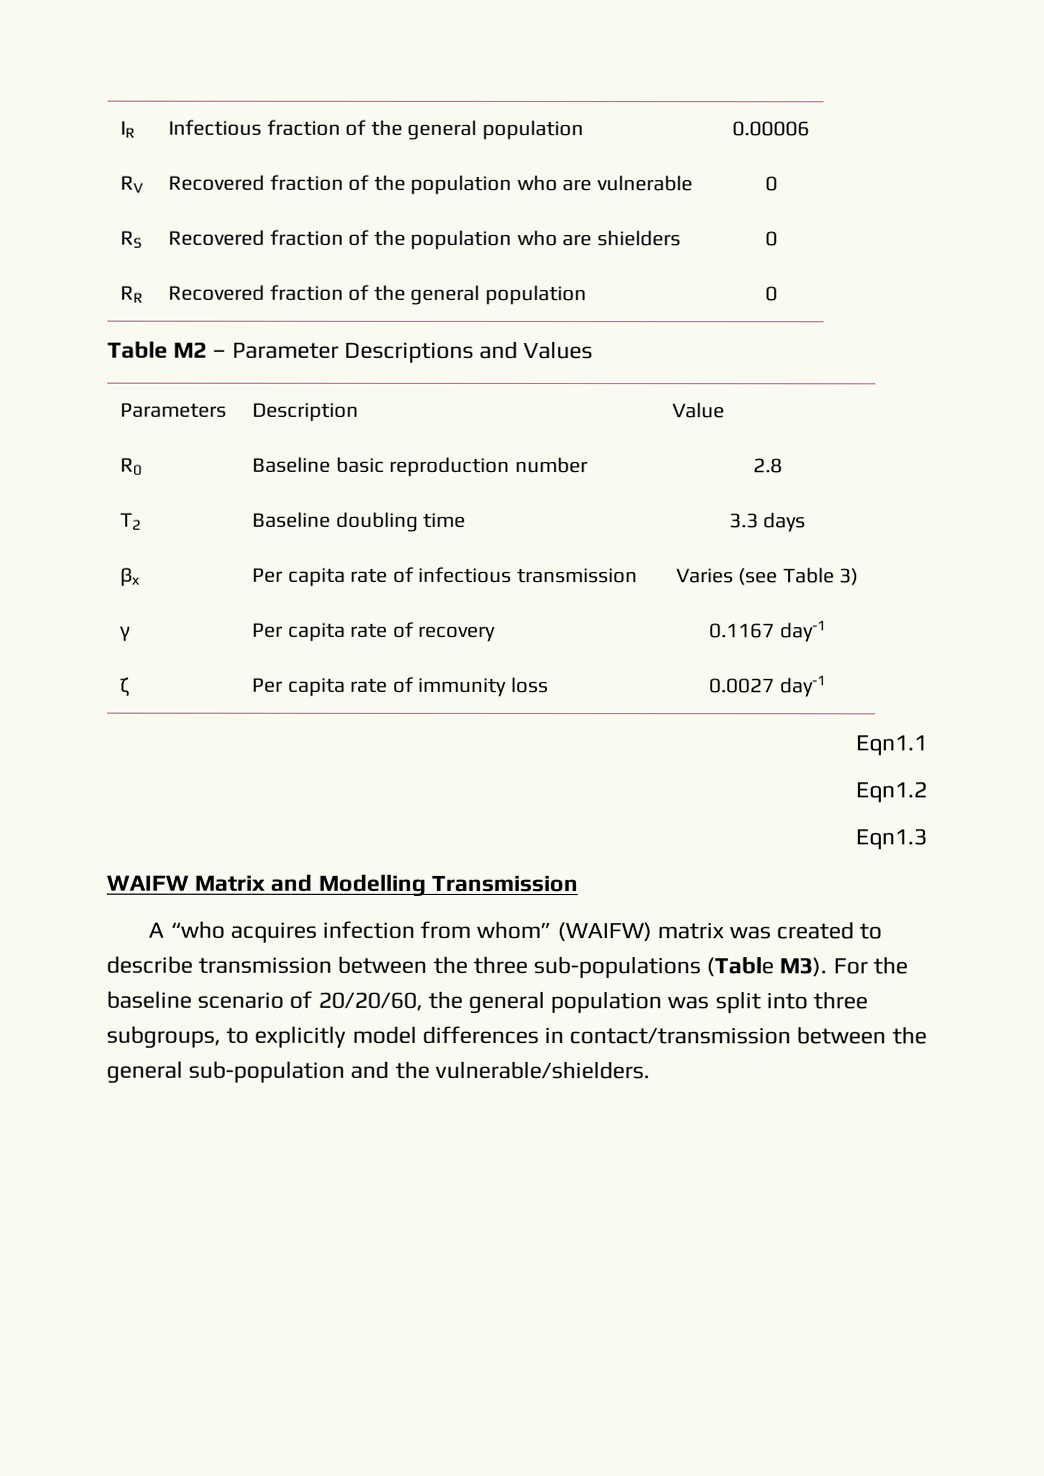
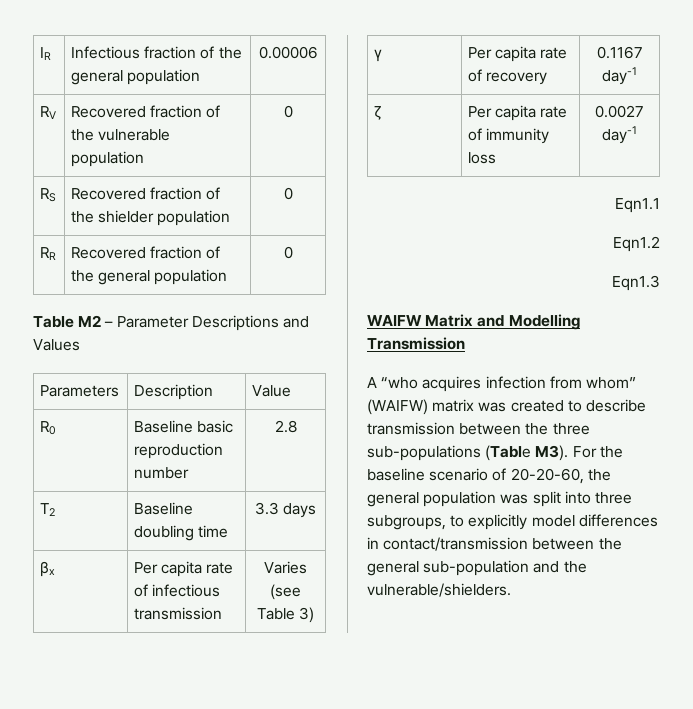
- RV | Recovered fraction of the population who are vulnerable | 0
+ RV | Recovered fraction of the vulnerable population | 0
- RS | Recovered fraction of the population who are shielders | 0
+ RS | Recovered fraction of the shielder population | 0
- A “who acquires infection from whom” (WAIFW) matrix was created to describe transmission between the three sub-populations (Table M3). For the baseline scenario of 20/20/60, the general population was split into three subgroups, to explicitly model differences in contact/transmission between the general sub-population and the vulnerable/shielders.
+ A “who acquires infection from whom” (WAIFW) matrix was created to describe transmission between the three sub-populations (Table M3). For the baseline scenario of 20-20-60, the general population was split into three subgroups, to explicitly model differences in contact/transmission between the general sub-population and the vulnerable/shielders.

